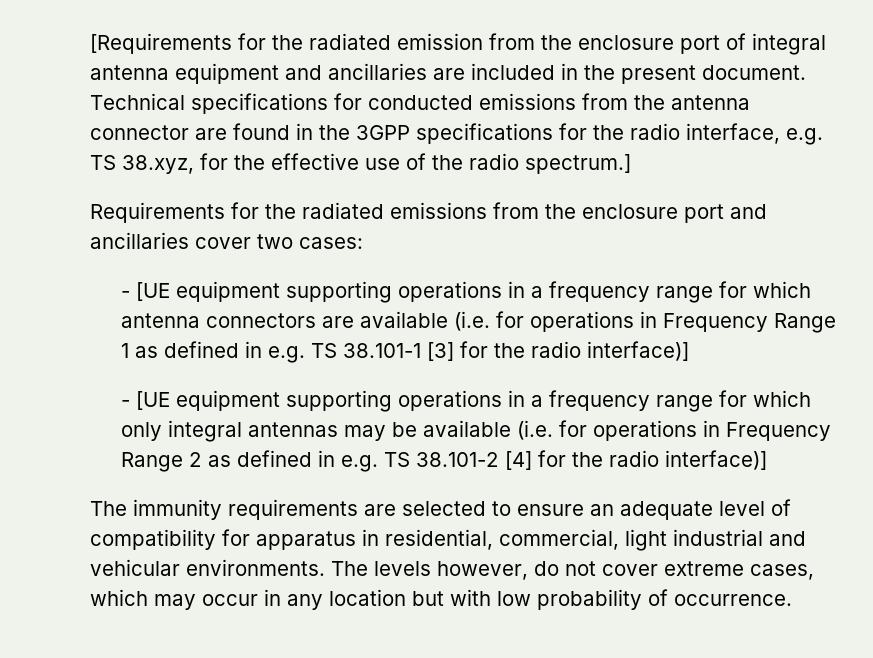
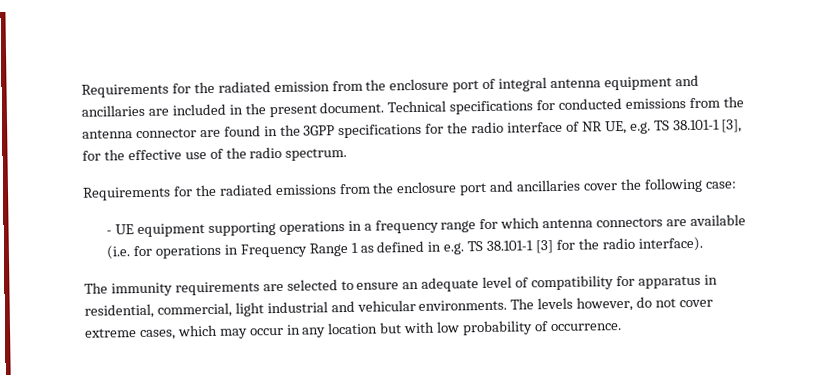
- [Requirements for the radiated emission from the enclosure port of integral antenna equipment and ancillaries are included in the present document.
+ Requirements for the radiated emission from the enclosure port of integral antenna equipment and ancillaries are included in the present document.
- Technical specifications for conducted emissions from the antenna connector are found in the 3GPP specifications for the radio interface, e.g. TS 38.xyz, for the effective use of the radio spectrum.]
+ Technical specifications for conducted emissions from the antenna connector are found in the 3GPP specifications for the radio interface of NR UE, e.g. TS 38.101-1 [3], for the effective use of the radio spectrum.
- Requirements for the radiated emissions from the enclosure port and ancillaries cover two cases:
- - [UE equipment supporting operations in a frequency range for which antenna connectors are available (i.e. for operations in Frequency Range 1 as defined in e.g. TS 38.101-1 [3] for the radio interface)]
- - [UE equipment supporting operations in a frequency range for which only integral antennas may be available (i.e. for operations in Frequency Range 2 as defined in e.g. TS 38.101-2 [4] for the radio interface)]
+ Requirements for the radiated emissions from the enclosure port and ancillaries cover the following case:
+ - UE equipment supporting operations in a frequency range for which antenna connectors are available (i.e. for operations in Frequency Range 1 as defined in e.g. TS 38.101-1 [3] for the radio interface).

